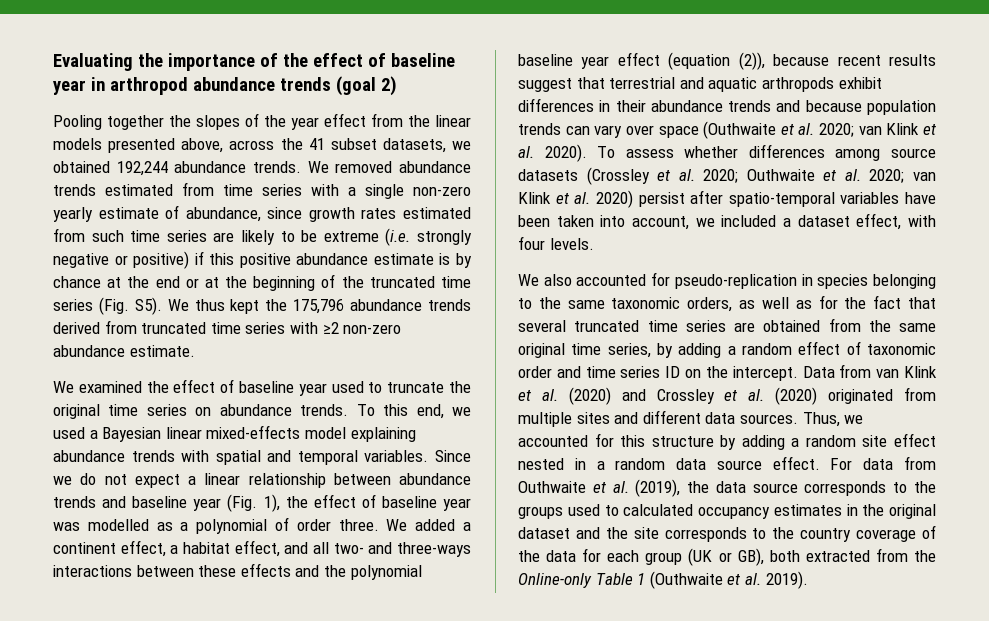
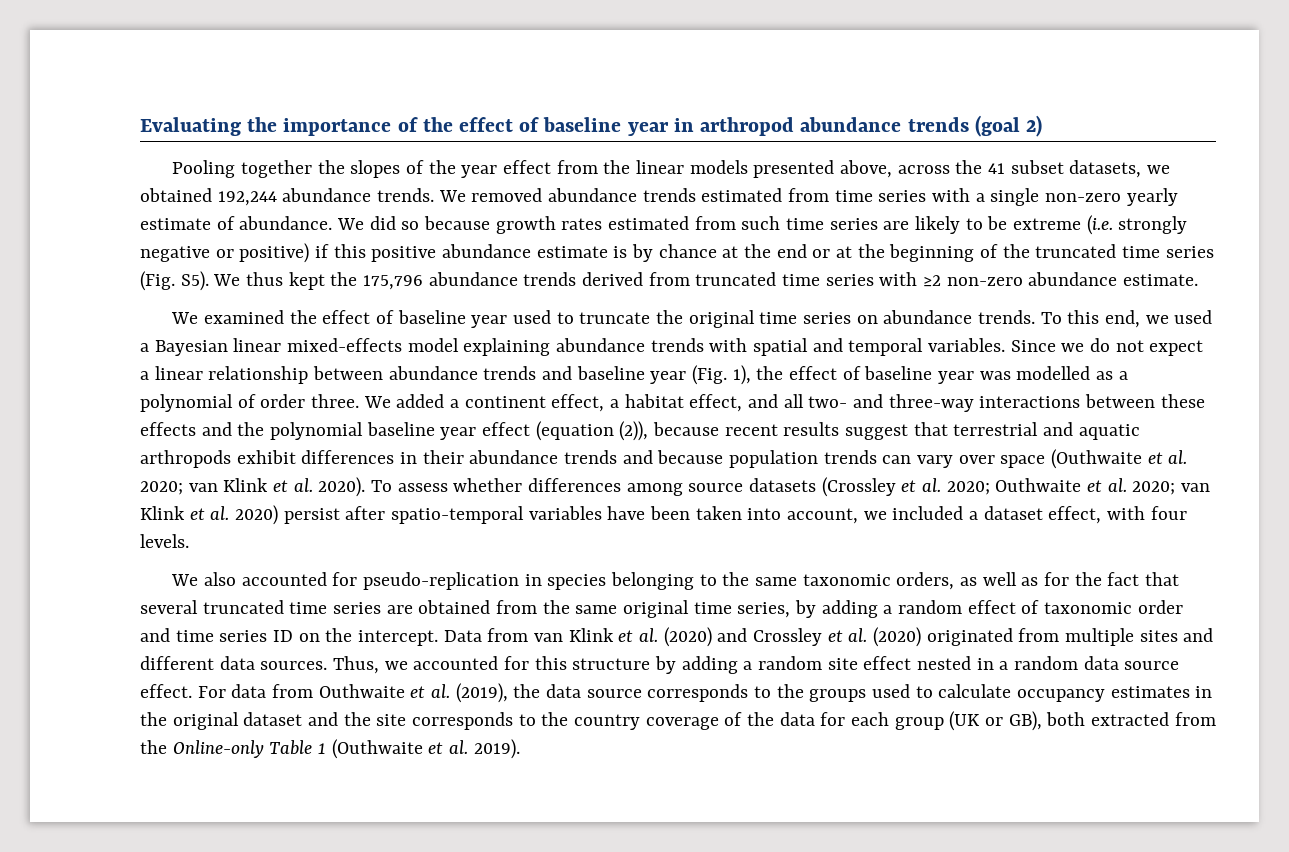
- We removed abundance trends estimated from time series with a single non-zero yearly estimate of abundance, since growth rates estimated from such time series are likely to be extreme (i.e. strongly negative or positive) if this positive abundance estimate is by chance at the end or at the beginning of the truncated time series (Fig. S5). We thus kept the 175,796 abundance trends derived from truncated time series with ≥2 non-zero abundance estimate.
+ We removed abundance trends estimated from time series with a single non-zero yearly estimate of abundance. We did so because growth rates estimated from such time series are likely to be extreme (i.e. strongly negative or positive) if this positive abundance estimate is by chance at the end or at the beginning of the truncated time series (Fig. S5). We thus kept the 175,796 abundance trends derived from truncated time series with ≥2 non-zero abundance estimate.
- We added a continent effect, a habitat effect, and all two- and three-ways interactions between these effects and the polynomial baseline year effect (equation (2)), because recent results suggest that terrestrial and aquatic arthropods exhibit differences in their abundance trends and because population trends can vary over space (Outhwaite et al. 2020; van Klink et al. 2020).
+ We added a continent effect, a habitat effect, and all two- and three-way interactions between these effects and the polynomial baseline year effect (equation (2)), because recent results suggest that terrestrial and aquatic arthropods exhibit differences in their abundance trends and because population trends can vary over space (Outhwaite et al. 2020; van Klink et al. 2020).
- For data from Outhwaite et al. (2019), the data source corresponds to the groups used to calculated occupancy estimates in the original dataset and the site corresponds to the country coverage of the data for each group (UK or GB), both extracted from the Online-only Table 1 (Outhwaite et al. 2019).
+ For data from Outhwaite et al. (2019), the data source corresponds to the groups used to calculate occupancy estimates in the original dataset and the site corresponds to the country coverage of the data for each group (UK or GB), both extracted from the Online-only Table 1 (Outhwaite et al. 2019).

